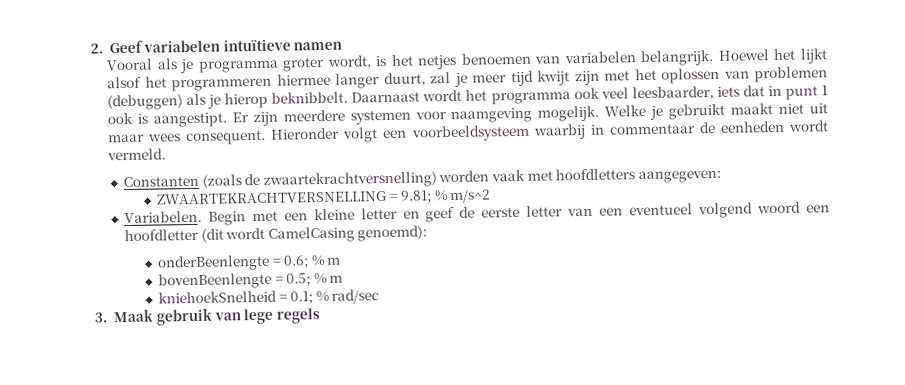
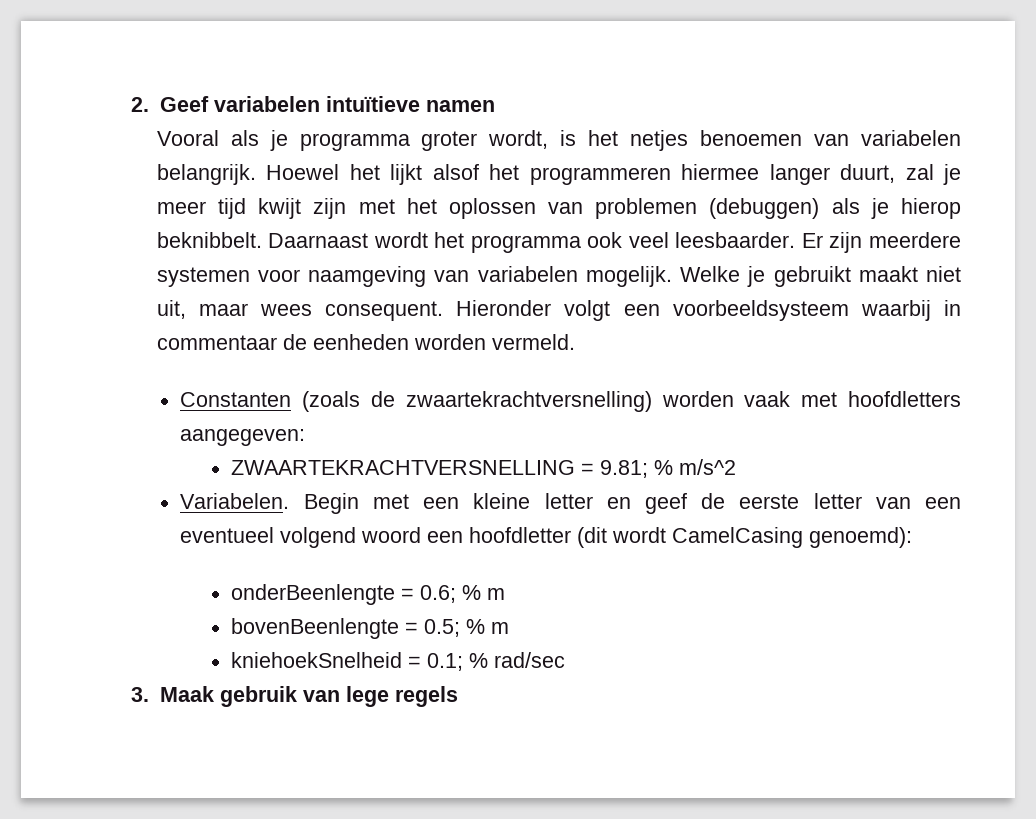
- Daarnaast wordt het programma ook veel leesbaarder, iets dat in punt 1 ook is aangestipt.
+ Daarnaast wordt het programma ook veel leesbaarder.
- Er zijn meerdere systemen voor naamgeving mogelijk.
+ Er zijn meerdere systemen voor naamgeving van variabelen mogelijk.
- Welke je gebruikt maakt niet uit maar wees consequent.
+ Welke je gebruikt maakt niet uit, maar wees consequent.
- Hieronder volgt een voorbeeldsysteem waarbij in commentaar de eenheden wordt vermeld.
+ Hieronder volgt een voorbeeldsysteem waarbij in commentaar de eenheden worden vermeld.

